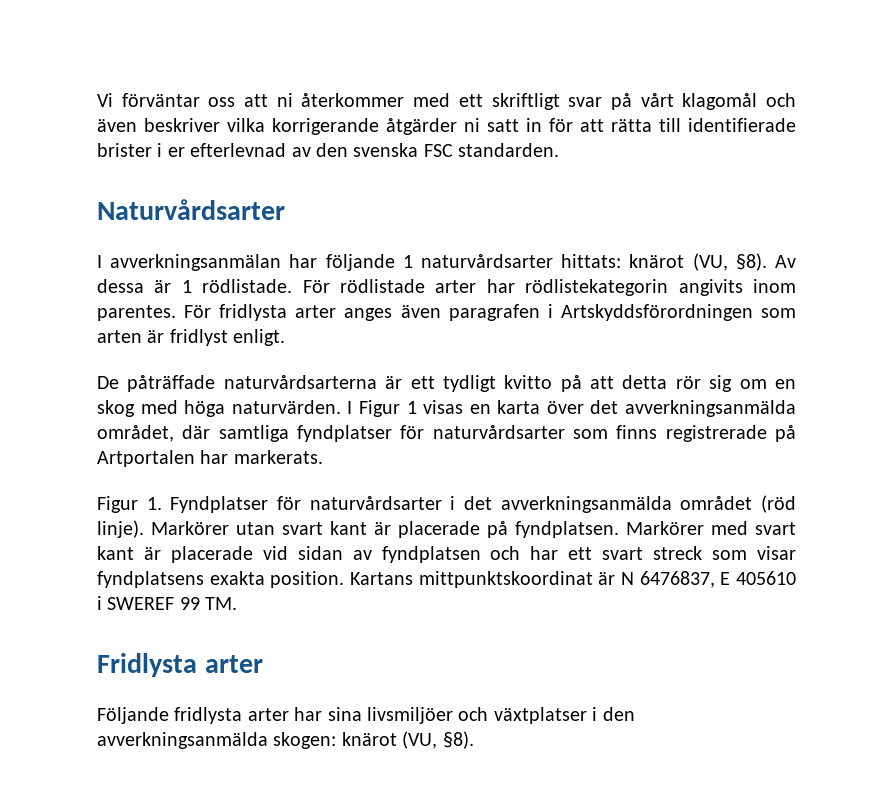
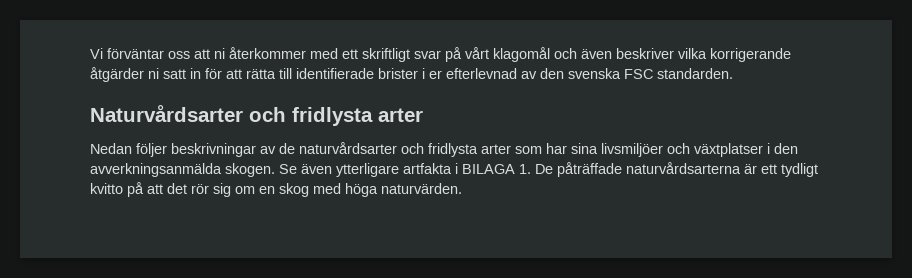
- Naturvårdsarter
- I avverkningsanmälan har följande 1 naturvårdsarter hittats: knärot (VU, §8). Av dessa är 1 rödlistade. För rödlistade arter har rödlistekategorin angivits inom parentes. För fridlysta arter anges även paragrafen i Artskyddsförordningen som arten är fridlyst enligt.
- De påträffade naturvårdsarterna är ett tydligt kvitto på att detta rör sig om en skog med höga naturvärden. I Figur 1 visas en karta över det avverkningsanmälda området, där samtliga fyndplatser för naturvårdsarter som finns registrerade på Artportalen har markerats.
- Figur 1. Fyndplatser för naturvårdsarter i det avverkningsanmälda området (röd linje). Markörer utan svart kant är placerade på fyndplatsen. Markörer med svart kant är placerade vid sidan av fyndplatsen och har ett svart streck som visar fyndplatsens exakta position. Kartans mittpunktskoordinat är N 6476837, E 405610 i SWEREF 99 TM.
- Fridlysta arter
- Följande fridlysta arter har sina livsmiljöer och växtplatser i den avverkningsanmälda skogen: knärot (VU, §8).
+ Naturvårdsarter och fridlysta arter
+ Nedan följer beskrivningar av de naturvårdsarter och fridlysta arter som har sina livsmiljöer och växtplatser i den avverkningsanmälda skogen. Se även ytterligare artfakta i BILAGA 1. De påträffade naturvårdsarterna är ett tydligt kvitto på att det rör sig om en skog med höga naturvärden.

